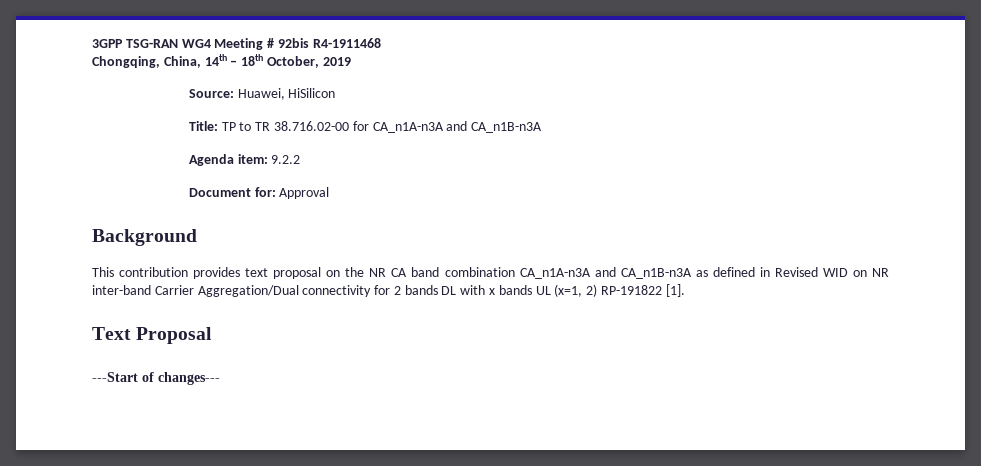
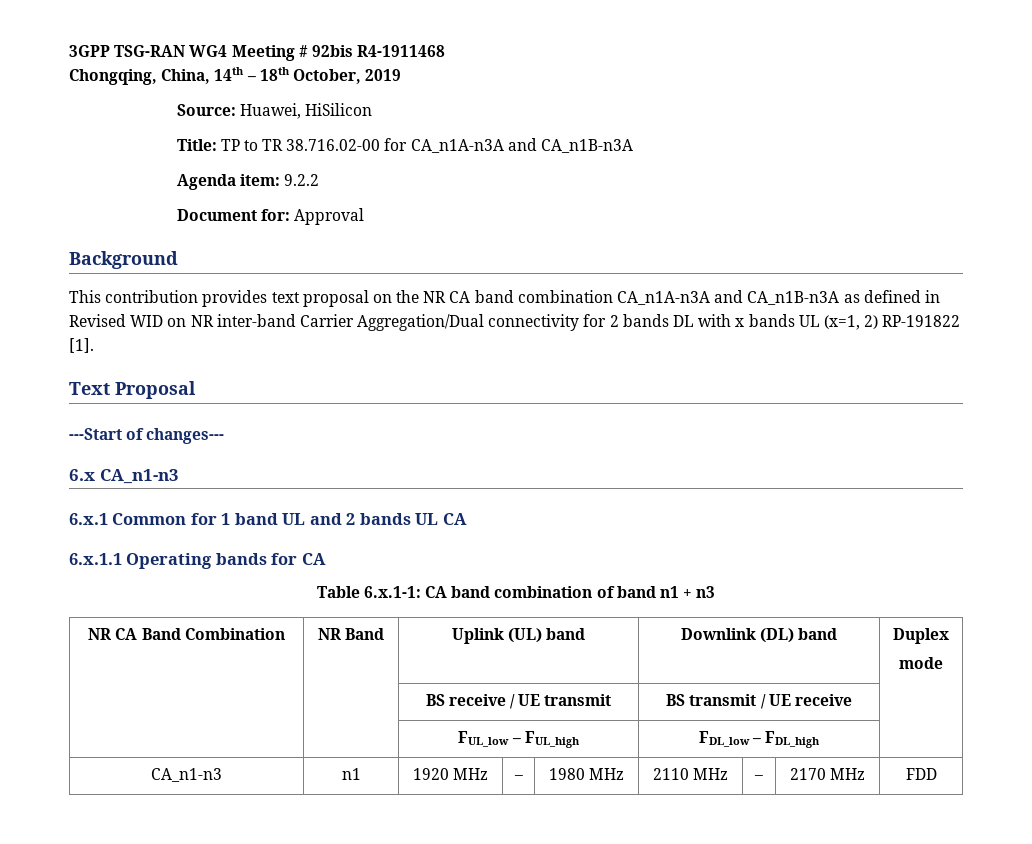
+ 6.x CA_n1-n3
+ 6.x.1 Common for 1 band UL and 2 bands UL CA
+ 6.x.1.1 Operating bands for CA
+ Table 6.x.1-1: CA band combination of band n1 + n3
+ NR CA Band Combination | NR Band | Uplink (UL) band | Downlink (DL) band | Duplex
+ mode
+ | | BS receive / UE transmit | BS transmit / UE receive |
+ | | FUL_low – FUL_high | FDL_low – FDL_high |
+ CA_n1-n3 | n1 | 1920 MHz | – | 1980 MHz | 2110 MHz | – | 2170 MHz | FDD

